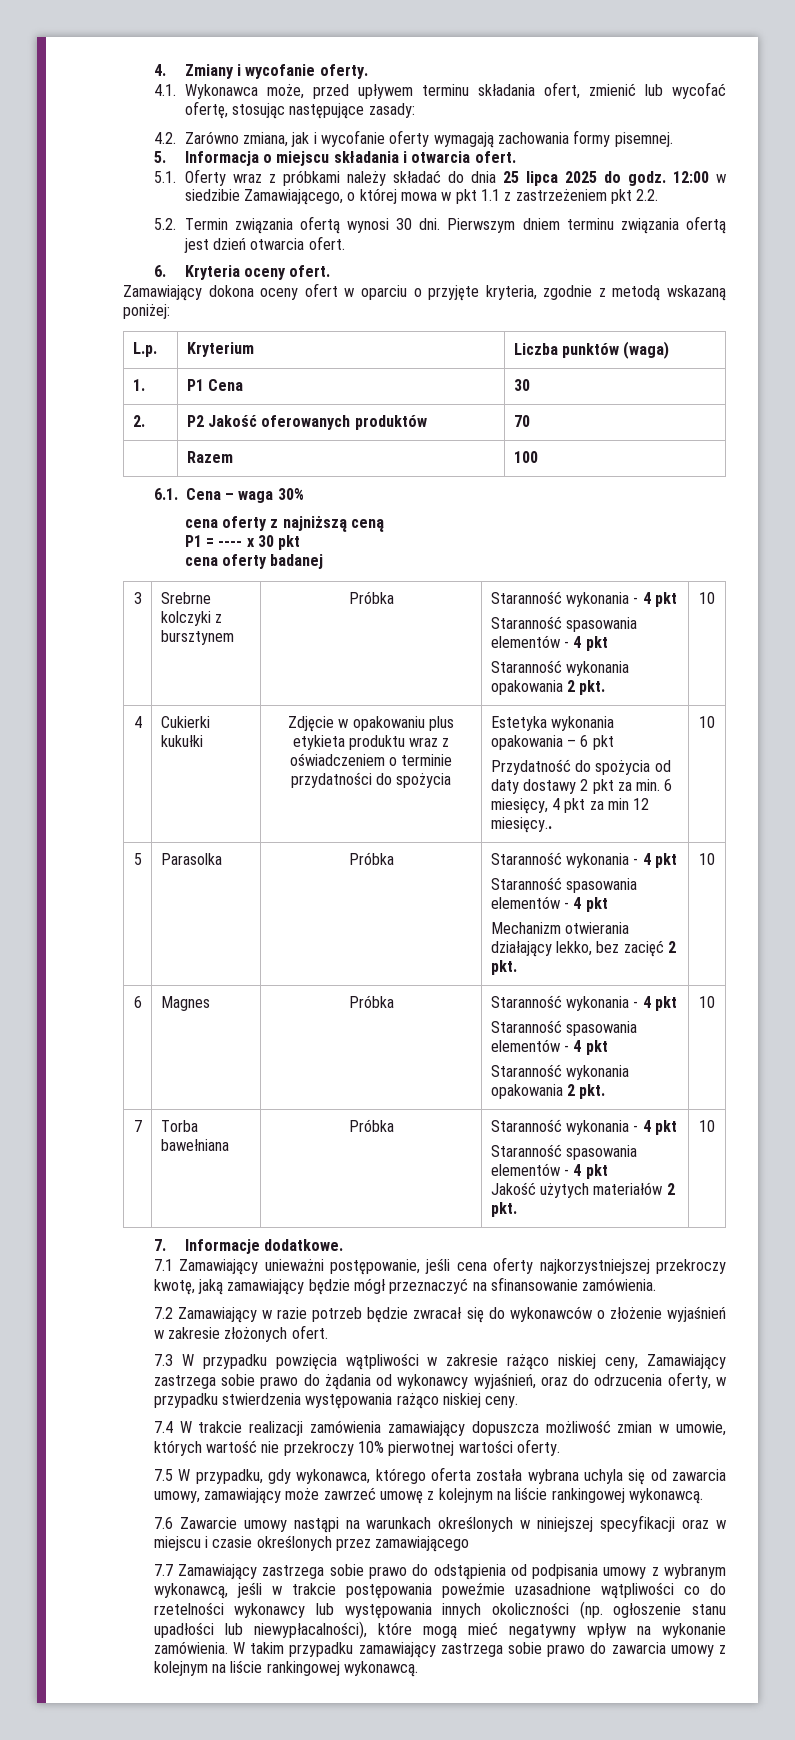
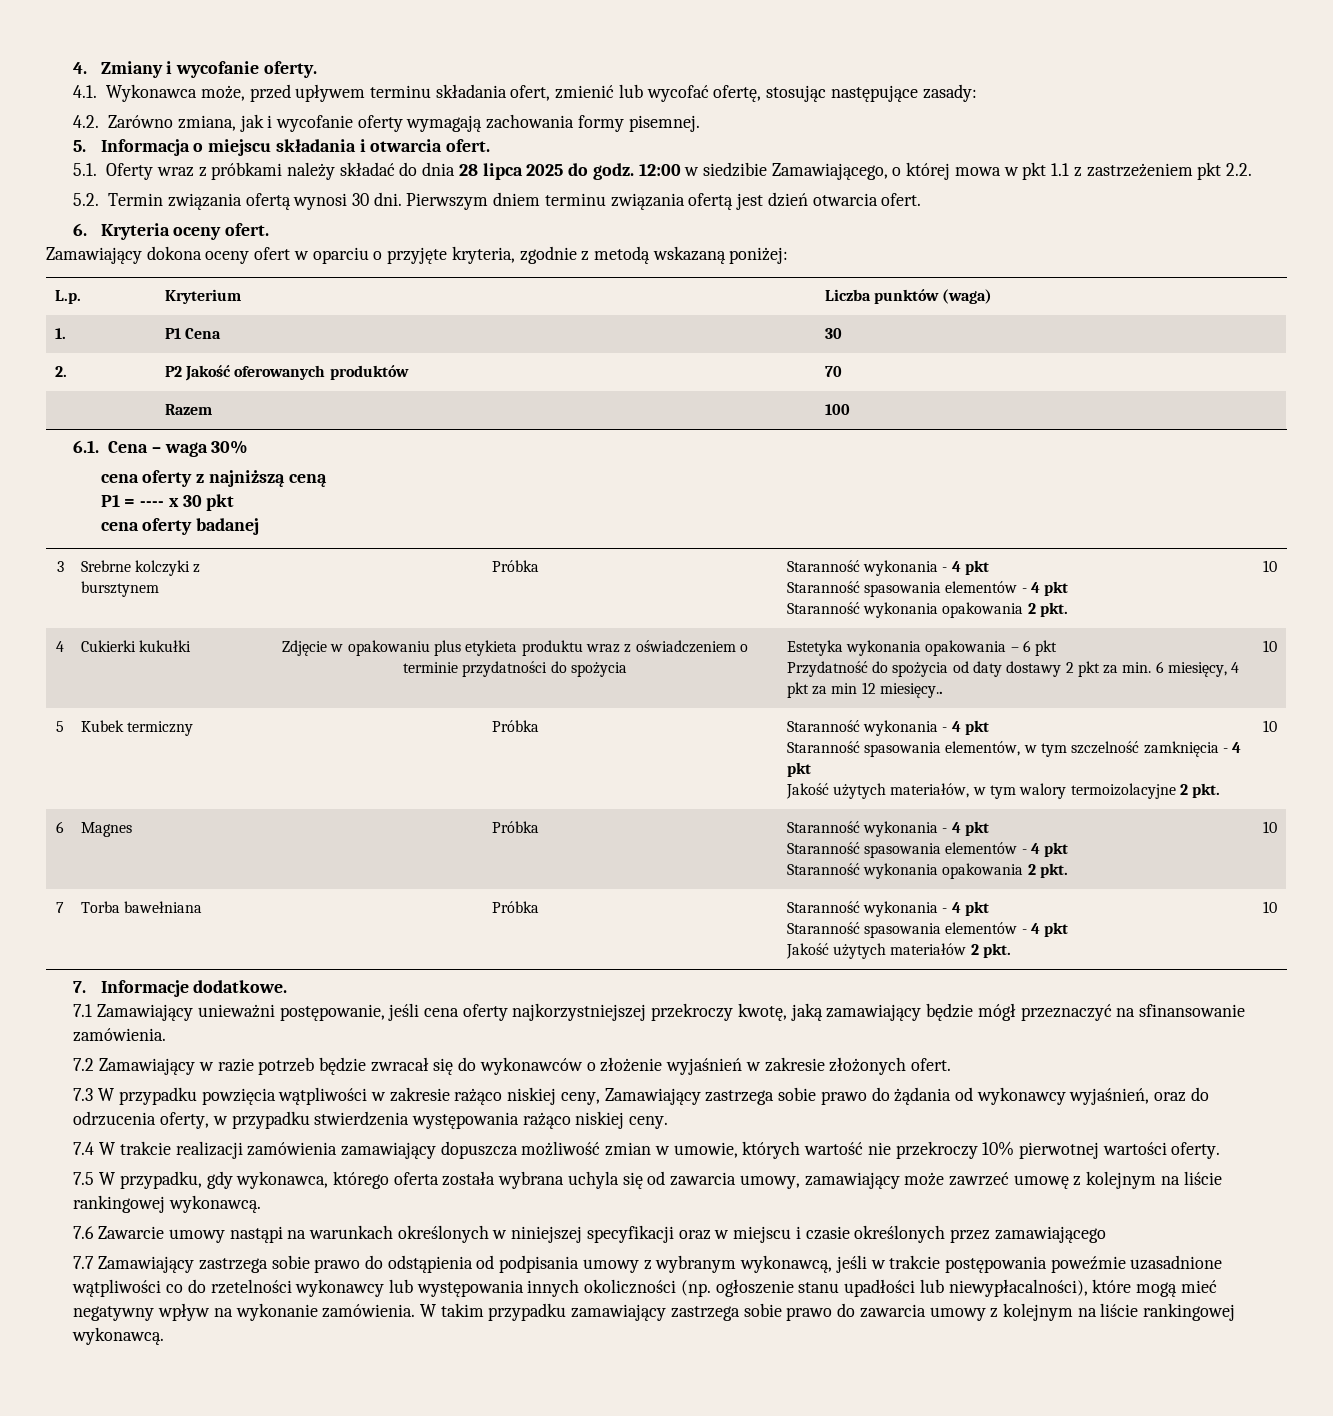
- 5.1. Oferty wraz z próbkami należy składać do dnia 25 lipca 2025 do godz.
+ 5.1. Oferty wraz z próbkami należy składać do dnia 28 lipca 2025 do godz.
- 5 | Parasolka | Próbka | Staranność wykonania - 4 pkt
- Staranność spasowania elementów - 4 pkt
- Mechanizm otwierania działający lekko, bez zacięć 2 pkt. | 10
+ 5 | Kubek termiczny | Próbka | Staranność wykonania - 4 pkt
+ Staranność spasowania elementów, w tym szczelność zamknięcia - 4 pkt
+ Jakość użytych materiałów, w tym walory termoizolacyjne 2 pkt. | 10

